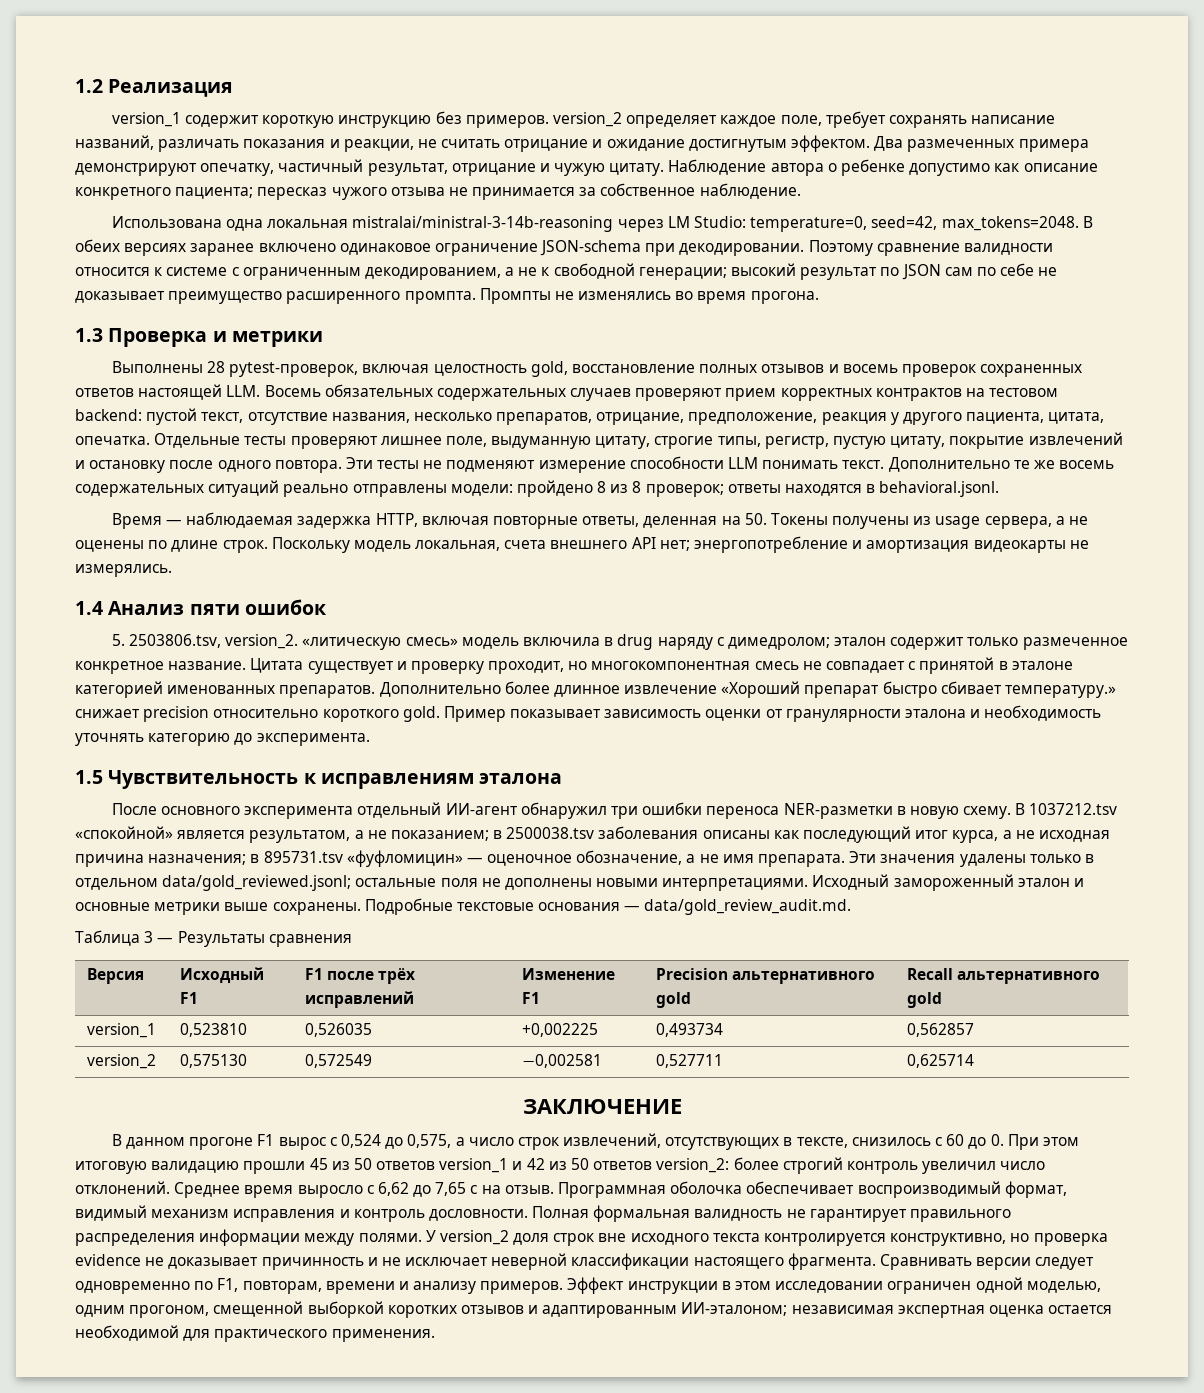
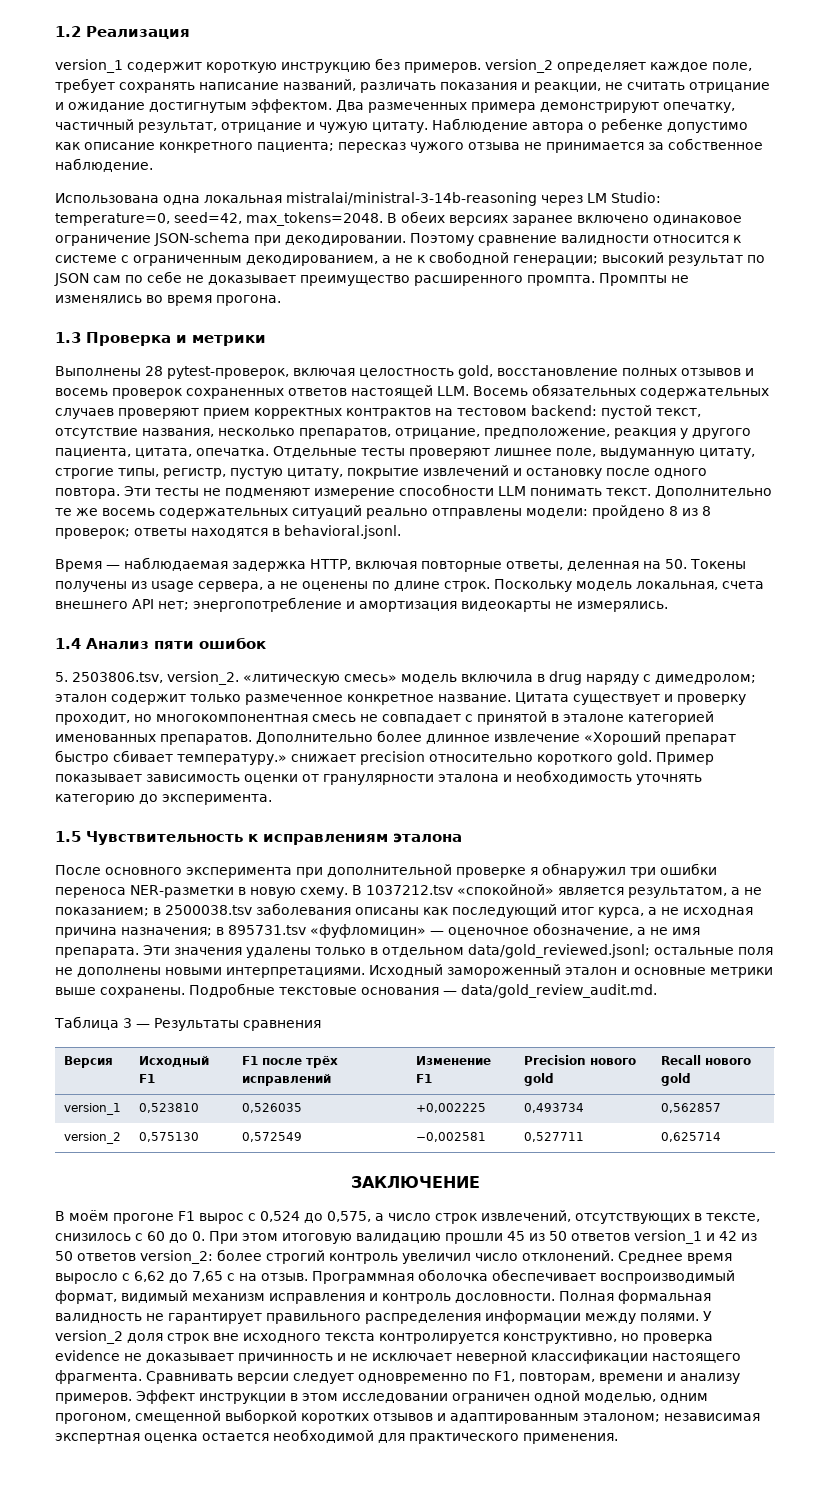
- После основного эксперимента отдельный ИИ-агент обнаружил три ошибки переноса NER-разметки в новую схему.
+ После основного эксперимента при дополнительной проверке я обнаружил три ошибки переноса NER-разметки в новую схему.
- Версия | Исходный F1 | F1 после трёх исправлений | Изменение F1 | Precision альтернативного gold | Recall альтернативного gold
+ Версия | Исходный F1 | F1 после трёх исправлений | Изменение F1 | Precision нового gold | Recall нового gold
- В данном прогоне F1 вырос с 0,524 до 0,575, а число строк извлечений, отсутствующих в тексте, снизилось с 60 до 0. При этом итоговую валидацию прошли 45 из 50 ответов version_1 и 42 из 50 ответов version_2: более строгий контроль увеличил число отклонений.
+ В моём прогоне F1 вырос с 0,524 до 0,575, а число строк извлечений, отсутствующих в тексте, снизилось с 60 до 0. При этом итоговую валидацию прошли 45 из 50 ответов version_1 и 42 из 50 ответов version_2: более строгий контроль увеличил число отклонений.
- Эффект инструкции в этом исследовании ограничен одной моделью, одним прогоном, смещенной выборкой коротких отзывов и адаптированным ИИ-эталоном; независимая экспертная оценка остается необходимой для практического применения.
+ Эффект инструкции в этом исследовании ограничен одной моделью, одним прогоном, смещенной выборкой коротких отзывов и адаптированным эталоном; независимая экспертная оценка остается необходимой для практического применения.

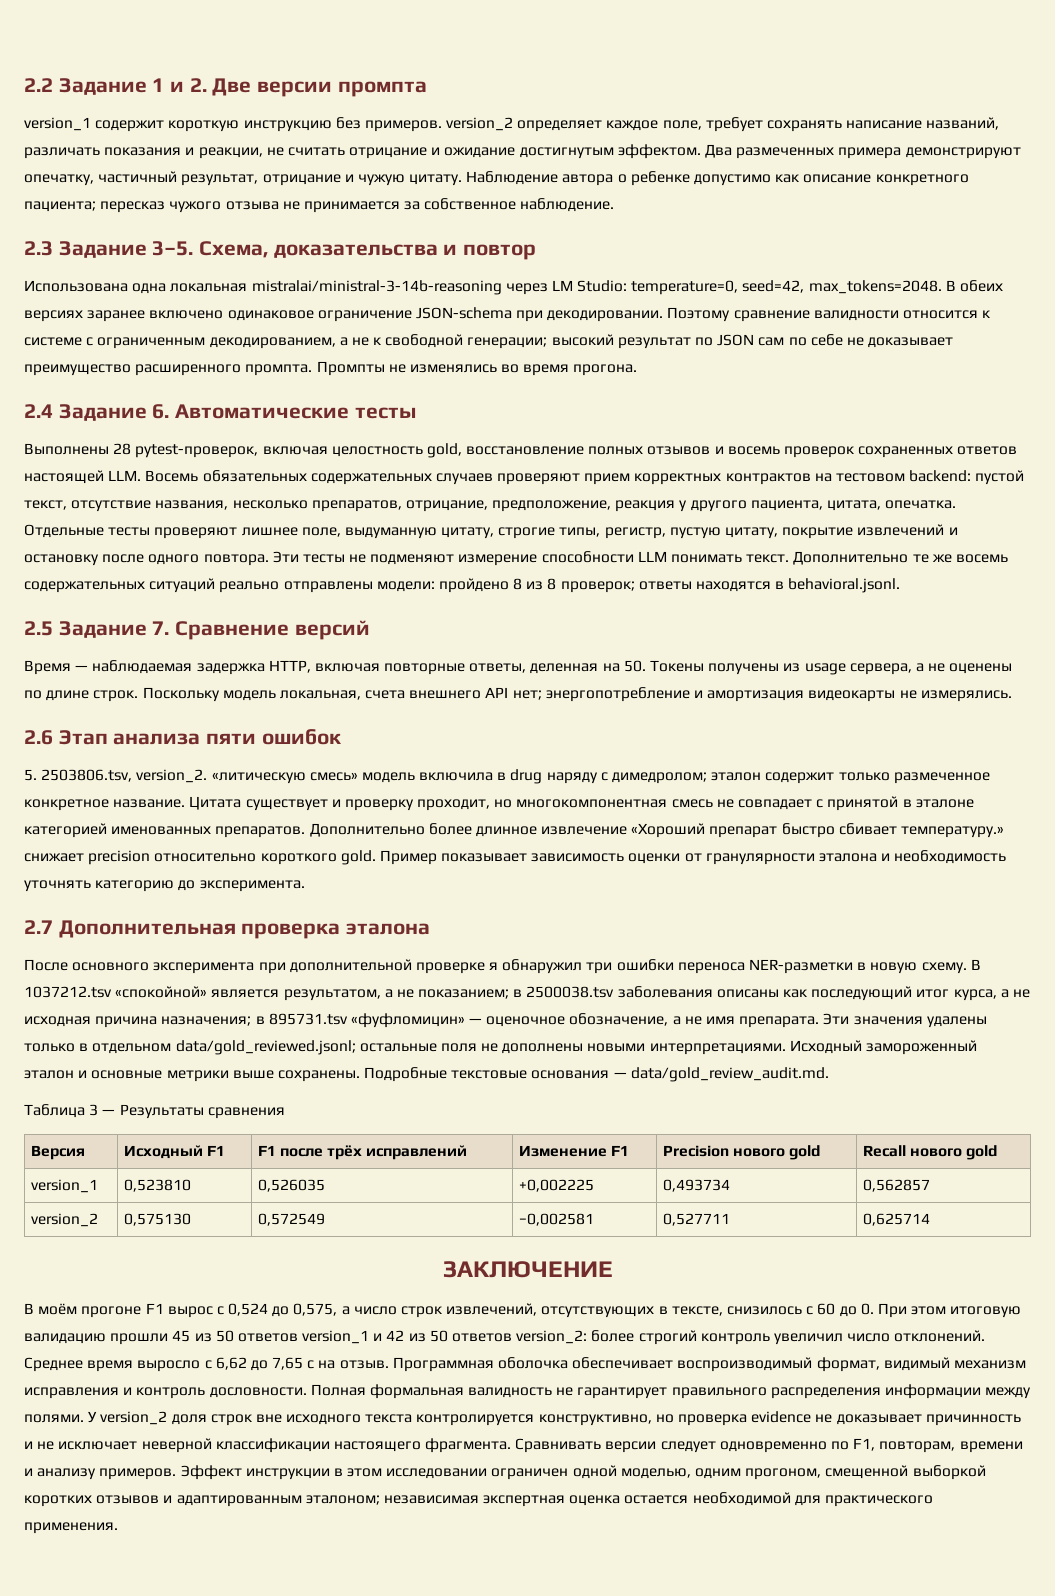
- 1.2 Реализация
+ 2.2 Задание 1 и 2. Две версии промпта
+ 2.3 Задание 3–5. Схема, доказательства и повтор
- 1.3 Проверка и метрики
+ 2.4 Задание 6. Автоматические тесты
+ 2.5 Задание 7. Сравнение версий
- 1.4 Анализ пяти ошибок
+ 2.6 Этап анализа пяти ошибок
- 1.5 Чувствительность к исправлениям эталона
+ 2.7 Дополнительная проверка эталона

